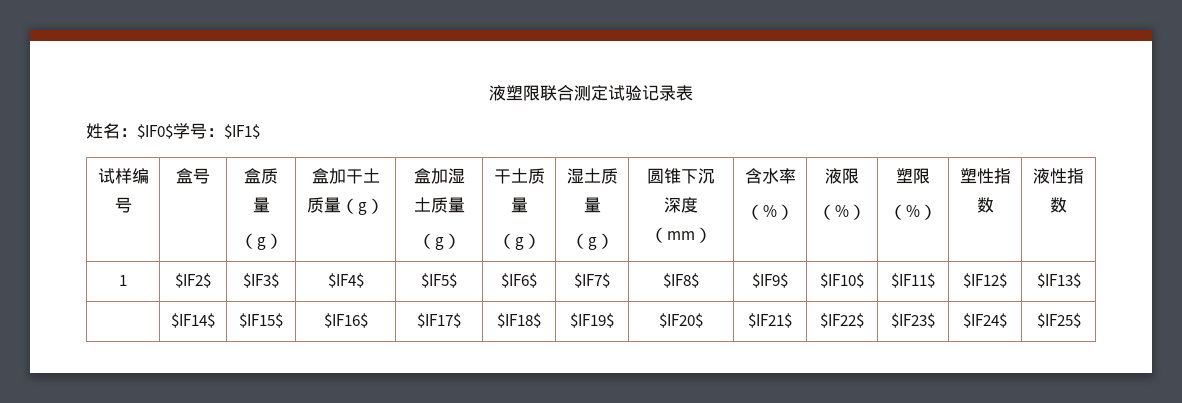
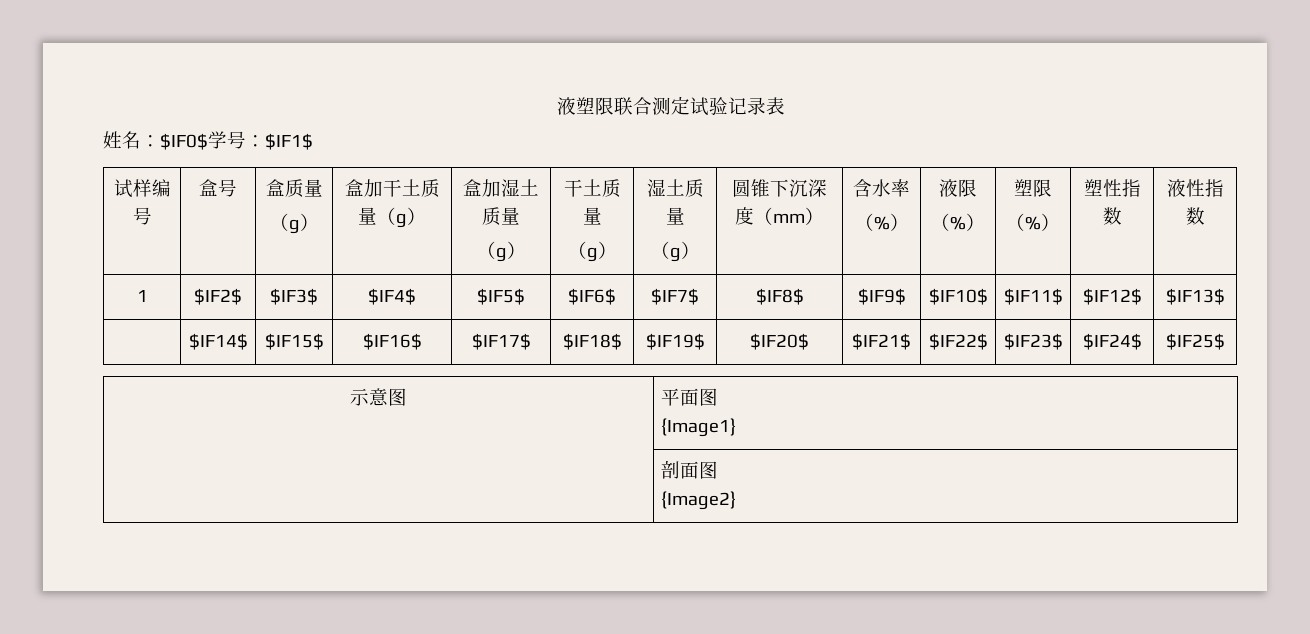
+ 示意图 | 平面图
+ {Image1}
+ | 剖面图
+ {Image2}

